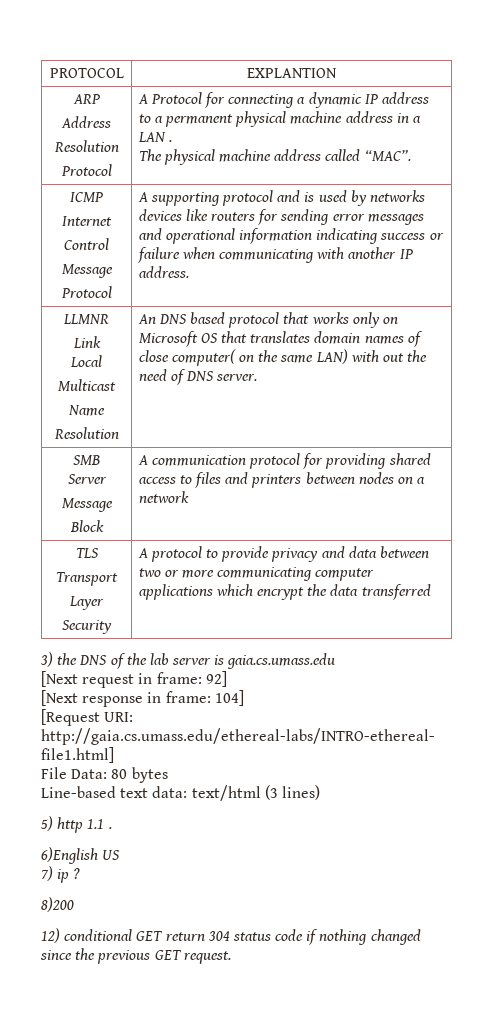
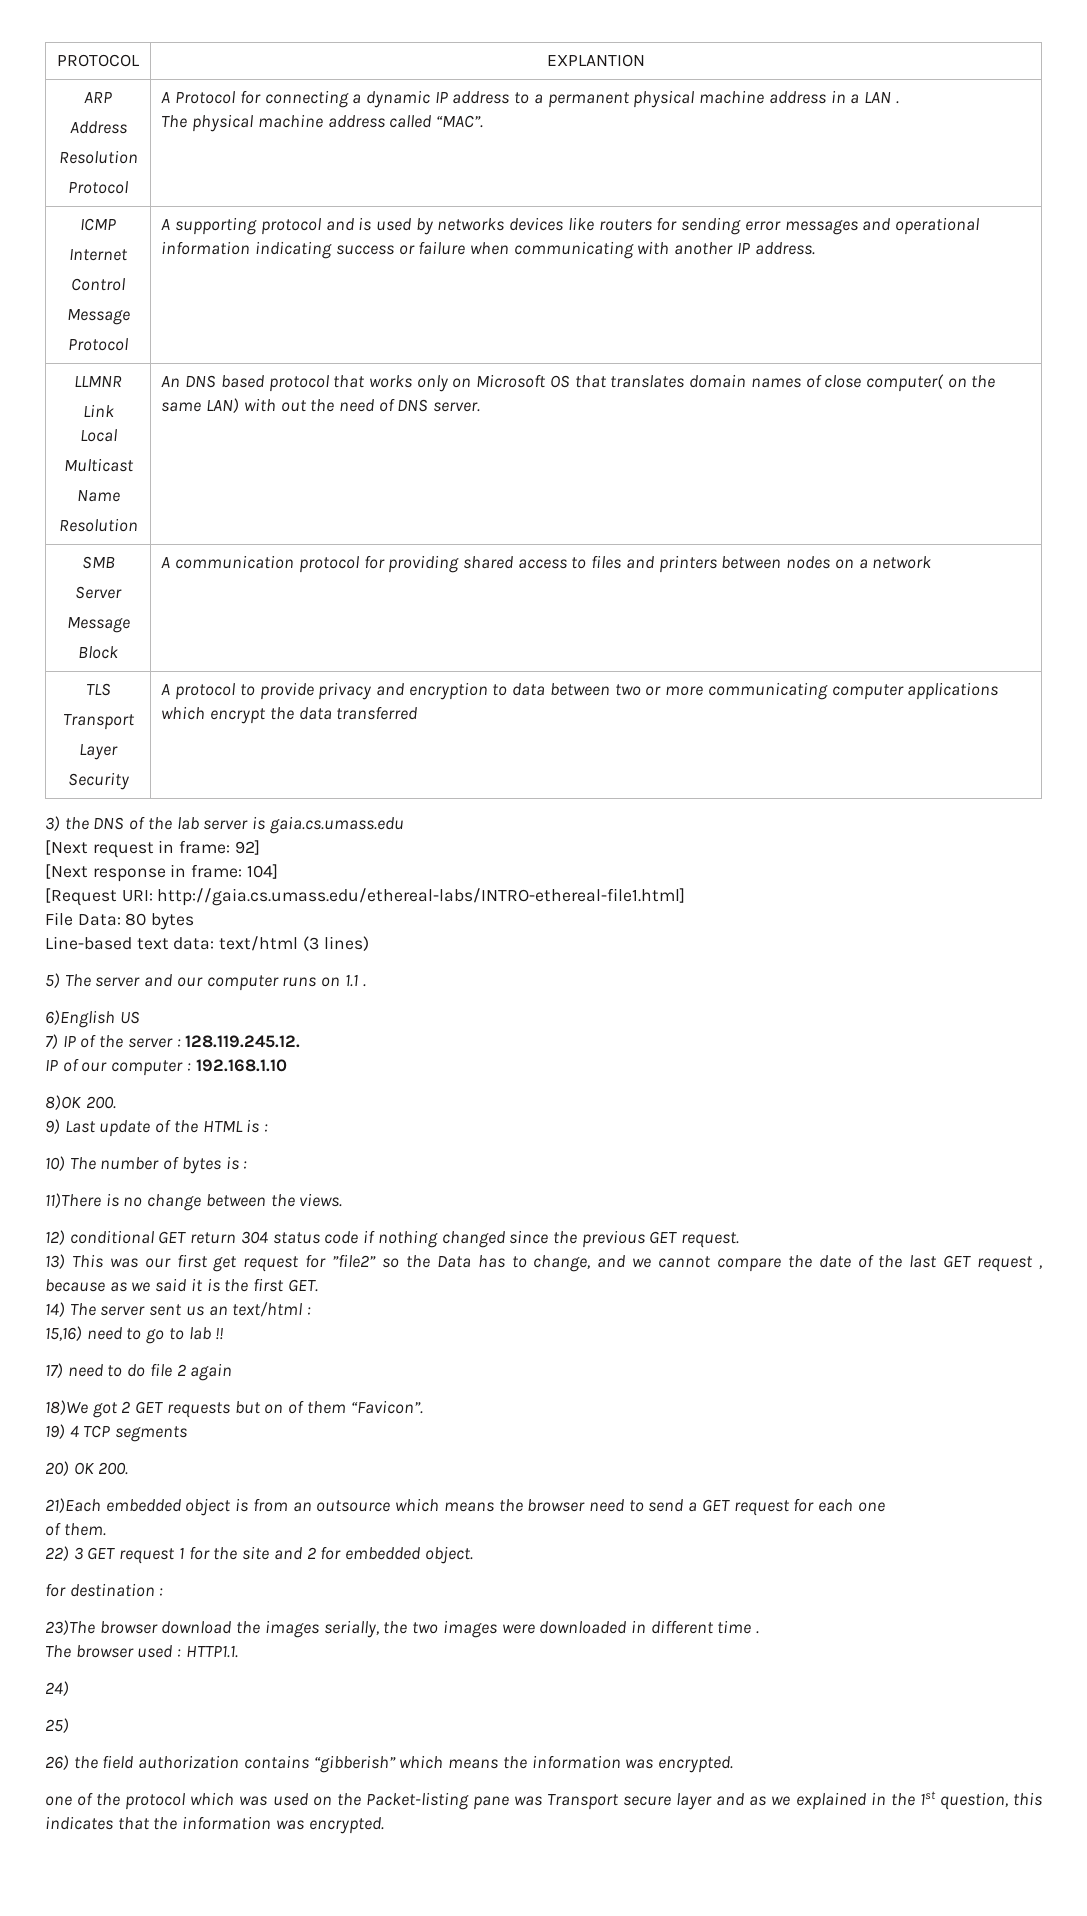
  TLS
  Transport
  Layer
- Security | A protocol to provide privacy and data between two or more communicating computer applications which encrypt the data transferred
+ Security | A protocol to provide privacy and encryption to data between two or more communicating computer applications which encrypt the data transferred
- 5) http 1.1 .
+ 5) The server and our computer runs on 1.1 .
- 7) ip ?
- 8)200
+ 7) IP of the server : 128.119.245.12.
+ IP of our computer : 192.168.1.10
+ 8)OK 200.
+ 9) Last update of the HTML is :
+ 10) The number of bytes is :
+ 11)There is no change between the views.
+ 13) This was our first get request for ”file2” so the Data has to change, and we cannot compare the date of the last GET request , because as we said it is the first GET.
+ 14) The server sent us an text/html :
+ 15,16) need to go to lab !!
+ 17) need to do file 2 again
+ 18)We got 2 GET requests but on of them “Favicon”.
+ 19) 4 TCP segments
+ 20) OK 200.
+ 21)Each embedded object is from an outsource which means the browser need to send a GET request for each one
+ of them.
+ 22) 3 GET request 1 for the site and 2 for embedded object.
+ for destination :
+ 23)The browser download the images serially, the two images were downloaded in different time .
+ The browser used : HTTP1.1.
+ 24)
+ 25)
+ 26) the field authorization contains “gibberish” which means the information was encrypted.
+ one of the protocol which was used on the Packet-listing pane was Transport secure layer and as we explained in the 1st question, this indicates that the information was encrypted.

